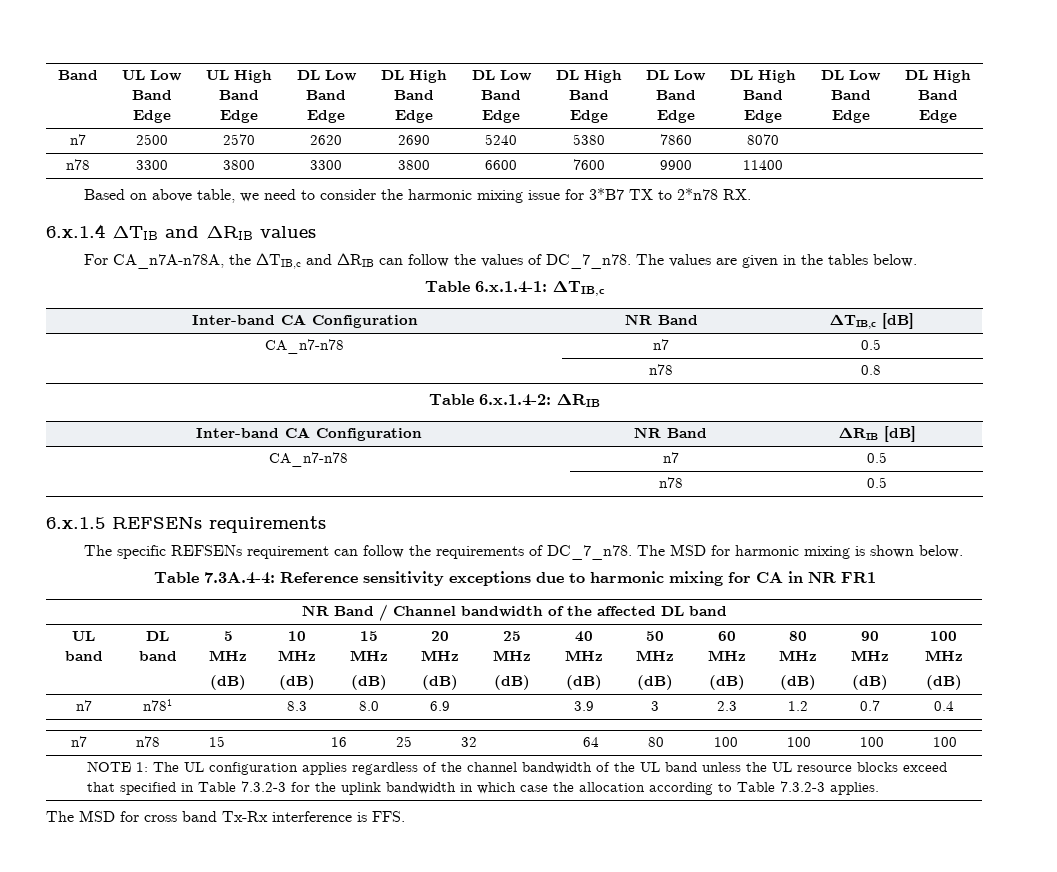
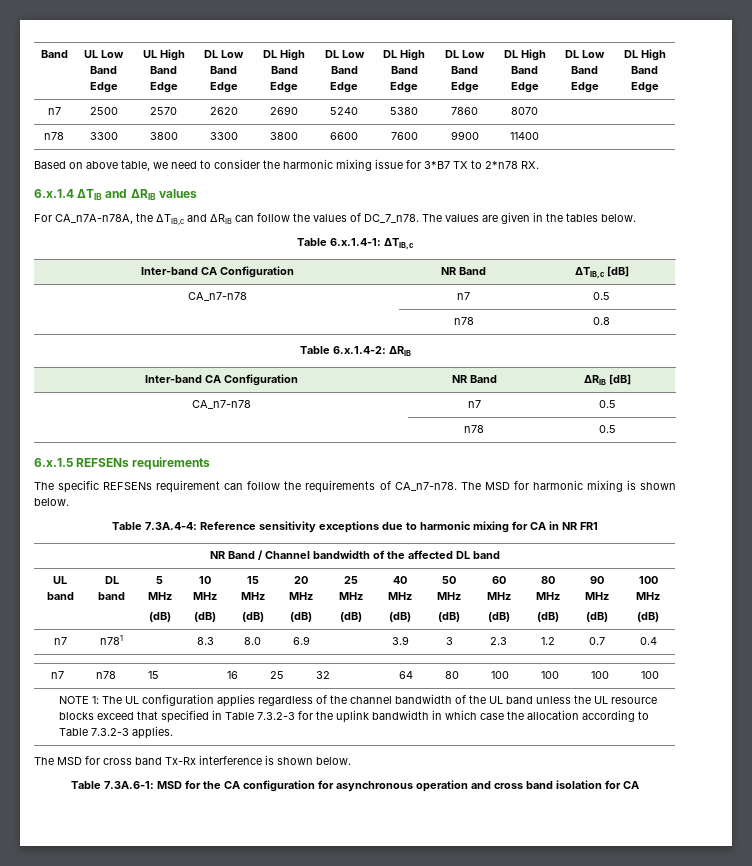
- The specific REFSENs requirement can follow the requirements of DC_7_n78.
+ The specific REFSENs requirement can follow the requirements of CA_n7-n78.
- The MSD for cross band Tx-Rx interference is FFS.
+ The MSD for cross band Tx-Rx interference is shown below.
+ Table 7.3A.6-1: MSD for the CA configuration for asynchronous operation and cross band isolation for CA

